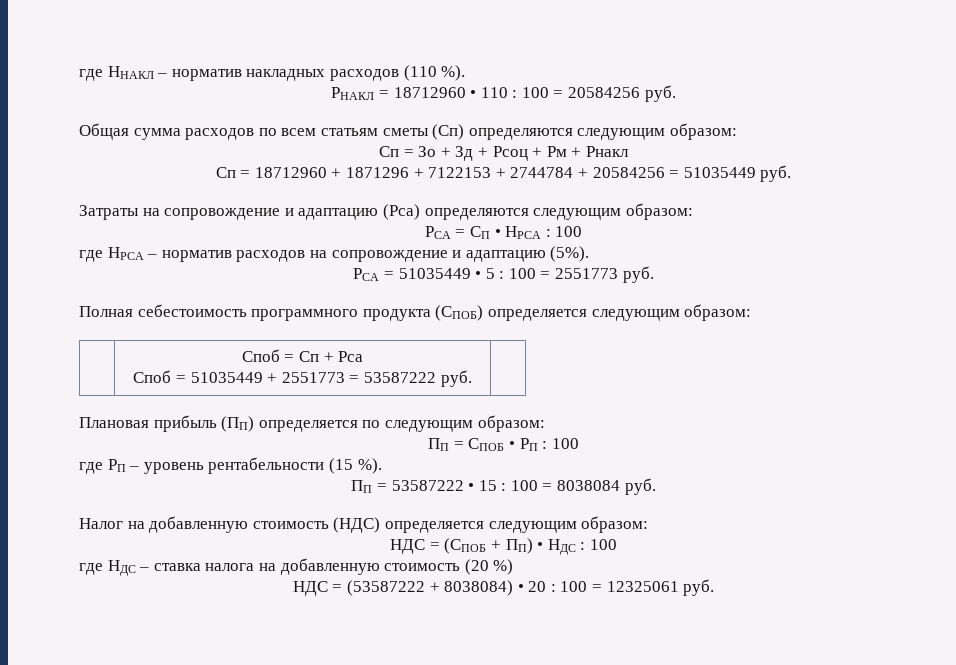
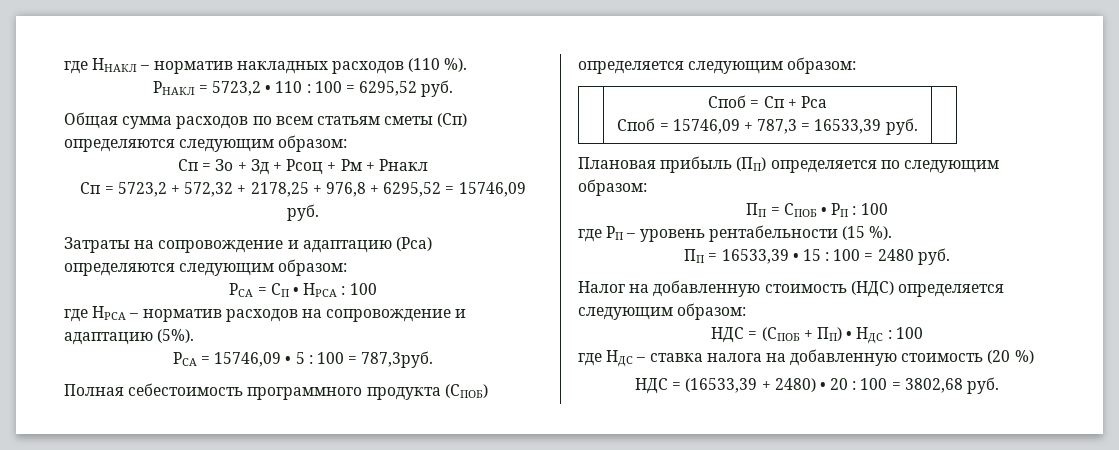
- РНАКЛ = 18712960 • 110 : 100 = 20584256 руб.
+ РНАКЛ = 5723,2 • 110 : 100 = 6295,52 руб.
- Сп = 18712960 + 1871296 + 7122153 + 2744784 + 20584256 = 51035449 руб.
+ Сп = 5723,2 + 572,32 + 2178,25 + 976,8 + 6295,52 = 15746,09 руб.
- РСА = 51035449 • 5 : 100 = 2551773 руб.
+ РСА = 15746,09 • 5 : 100 = 787,3руб.
  | Споб = Сп + Рса
- Споб = 51035449 + 2551773 = 53587222 руб. |
+ Споб = 15746,09 + 787,3 = 16533,39 руб. |
- ПП = 53587222 • 15 : 100 = 8038084 руб.
+ ПП = 16533,39 • 15 : 100 = 2480 руб.
- НДС = (53587222 + 8038084) • 20 : 100 = 12325061 руб.
+ НДС = (16533,39 + 2480) • 20 : 100 = 3802,68 руб.

